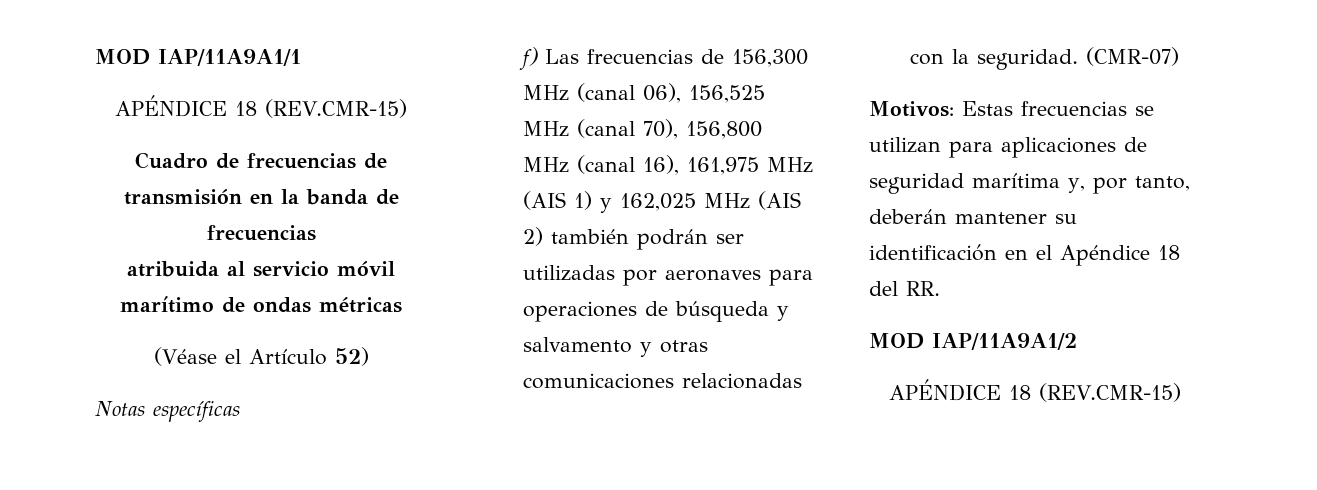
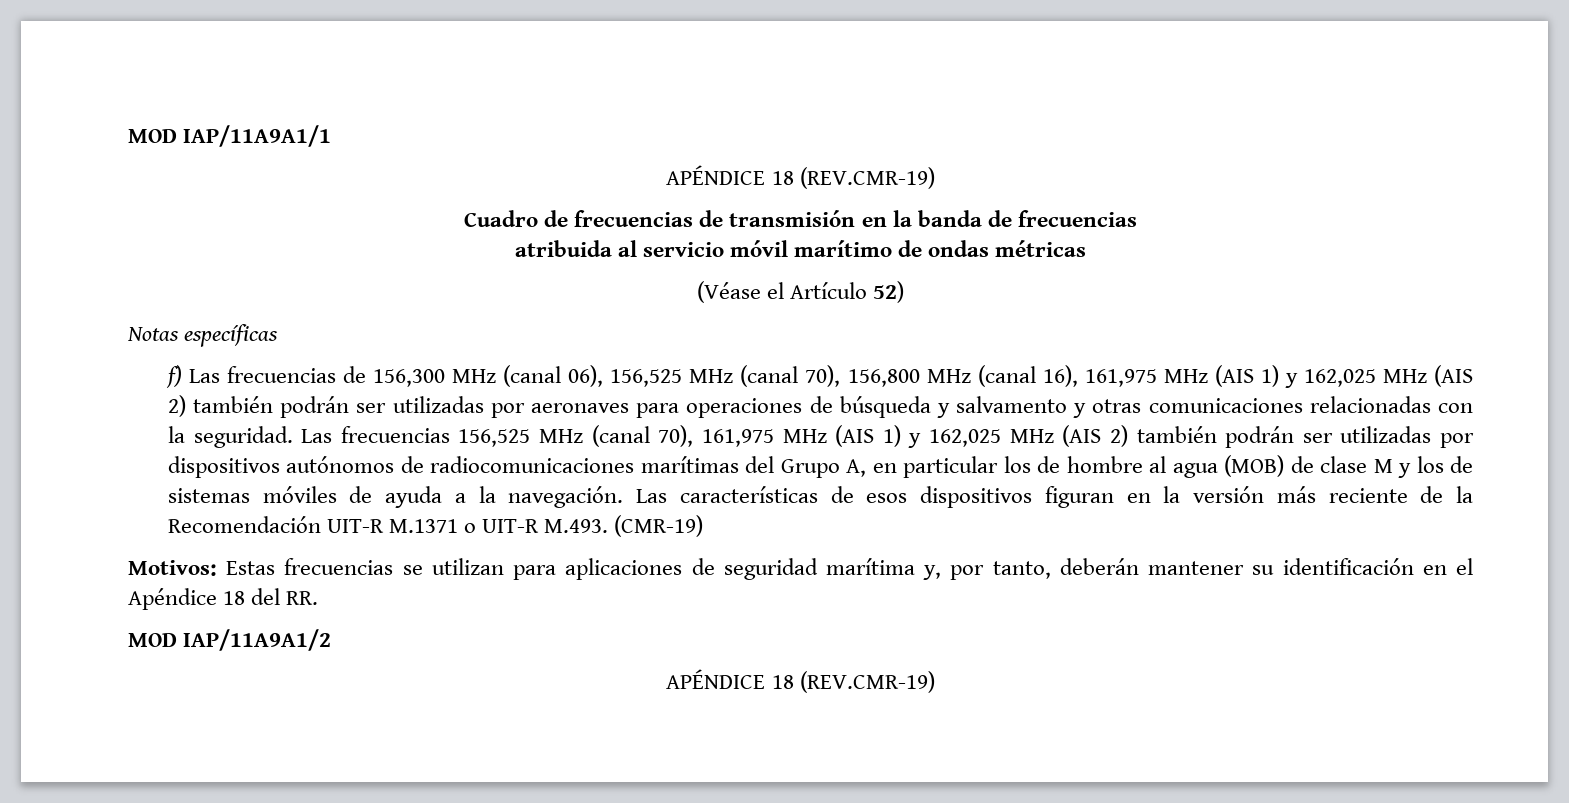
  MOD IAP/11A9A1/1
- APÉNDICE 18 (REV.CMR-15)
+ APÉNDICE 18 (REV.CMR-19)
- (CMR-07)
+ Las frecuencias 156,525 MHz (canal 70), 161,975 MHz (AIS 1) y 162,025 MHz (AIS 2) también podrán ser utilizadas por dispositivos autónomos de radiocomunicaciones marítimas del Grupo A, en particular los de hombre al agua (MOB) de clase M y los de sistemas móviles de ayuda a la navegación. Las características de esos dispositivos figuran en la versión más reciente de la Recomendación UIT-R M.1371 o UIT-R M.493. (CMR-19)
  MOD IAP/11A9A1/2
- APÉNDICE 18 (REV.CMR-15)
+ APÉNDICE 18 (REV.CMR-19)

